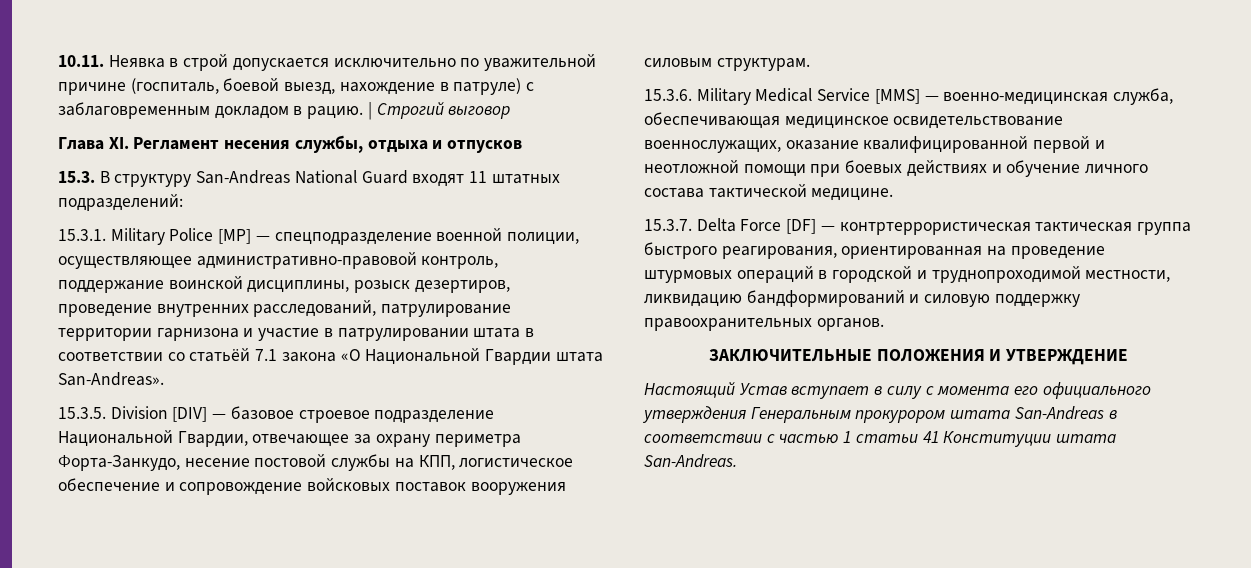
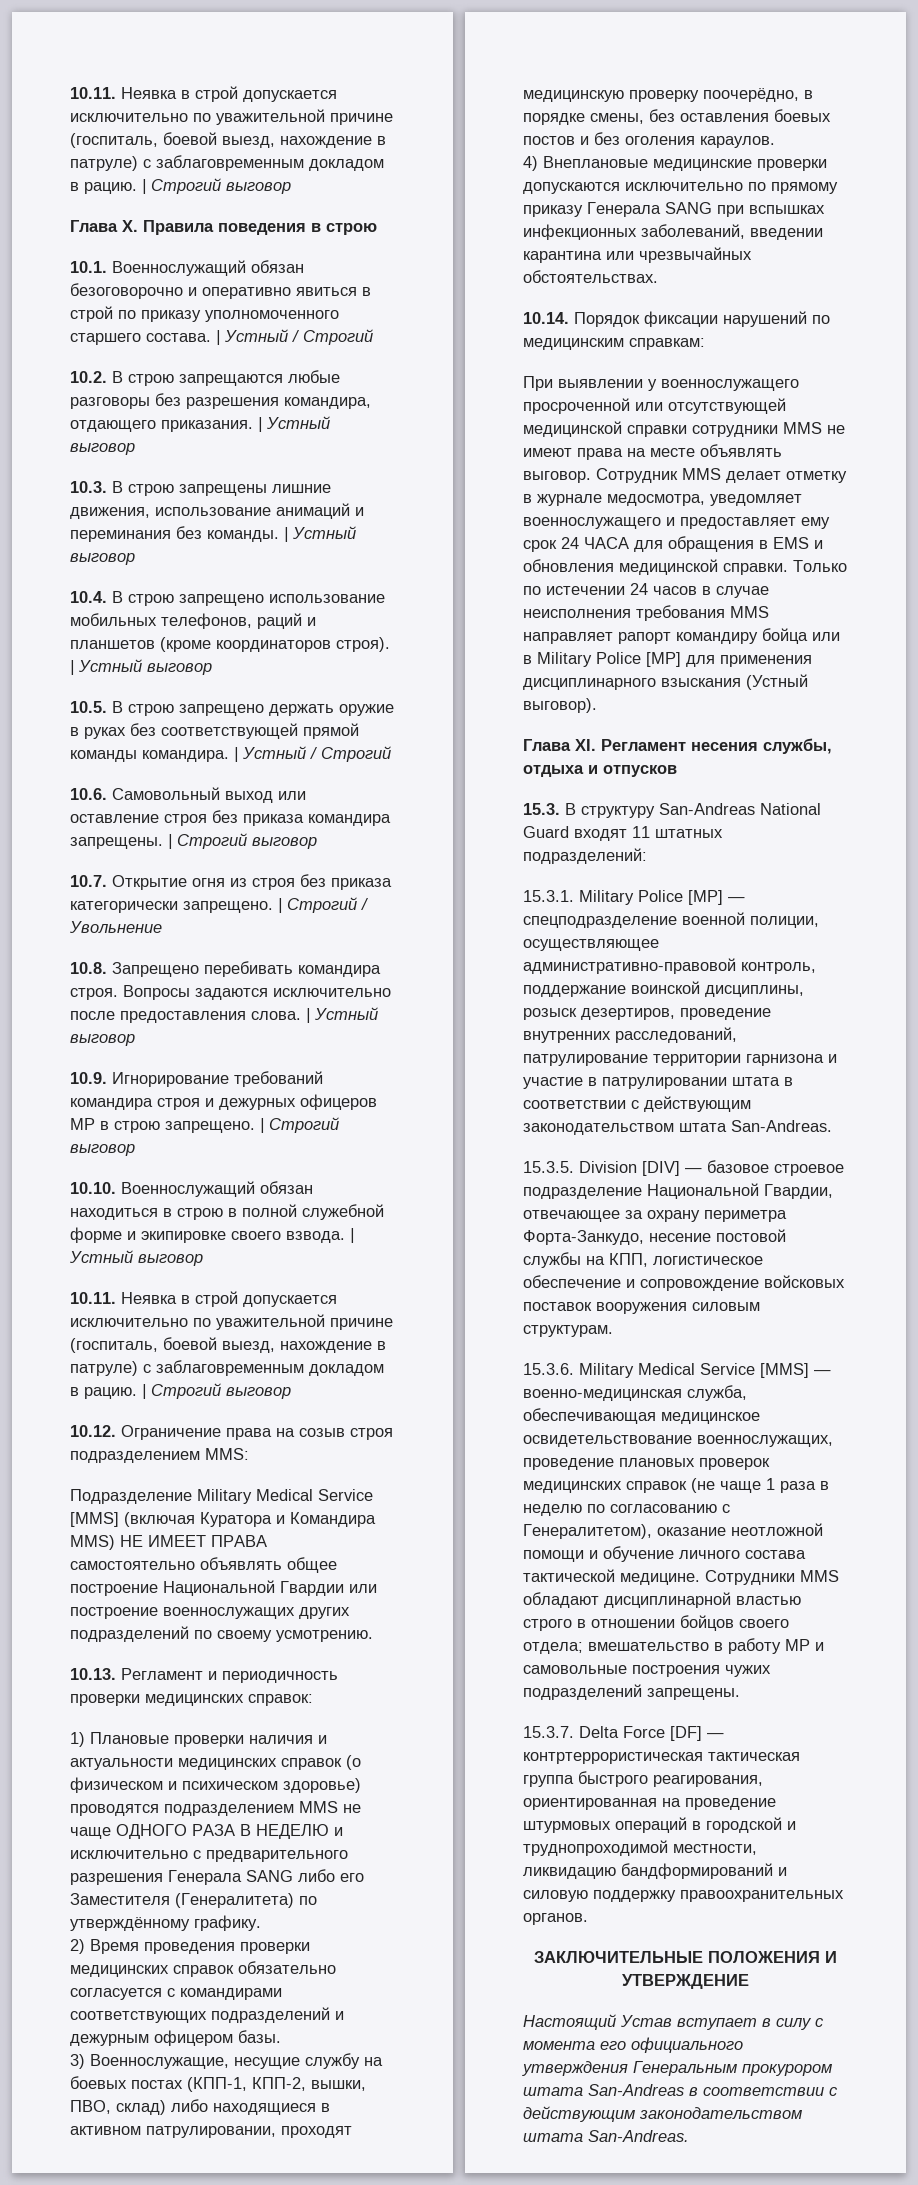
+ Глава X. Правила поведения в строю
+ 10.1. Военнослужащий обязан безоговорочно и оперативно явиться в строй по приказу уполномоченного старшего состава. | Устный / Строгий
+ 10.2. В строю запрещаются любые разговоры без разрешения командира, отдающего приказания. | Устный выговор
+ 10.3. В строю запрещены лишние движения, использование анимаций и переминания без команды. | Устный выговор
+ 10.4. В строю запрещено использование мобильных телефонов, раций и планшетов (кроме координаторов строя). | Устный выговор
+ 10.5. В строю запрещено держать оружие в руках без соответствующей прямой команды командира. | Устный / Строгий
+ 10.6. Самовольный выход или оставление строя без приказа командира запрещены. | Строгий выговор
+ 10.7. Открытие огня из строя без приказа категорически запрещено. | Строгий / Увольнение
+ 10.8. Запрещено перебивать командира строя. Вопросы задаются исключительно после предоставления слова. | Устный выговор
+ 10.9. Игнорирование требований командира строя и дежурных офицеров MP в строю запрещено. | Строгий выговор
+ 10.10. Военнослужащий обязан находиться в строю в полной служебной форме и экипировке своего взвода. | Устный выговор
+ 10.11. Неявка в строй допускается исключительно по уважительной причине (госпиталь, боевой выезд, нахождение в патруле) с заблаговременным докладом в рацию. | Строгий выговор
+ 10.12. Ограничение права на созыв строя подразделением MMS:
+ Подразделение Military Medical Service [MMS] (включая Куратора и Командира MMS) НЕ ИМЕЕТ ПРАВА самостоятельно объявлять общее построение Национальной Гвардии или построение военнослужащих других подразделений по своему усмотрению.
+ 10.13. Регламент и периодичность проверки медицинских справок:
+ 1) Плановые проверки наличия и актуальности медицинских справок (о физическом и психическом здоровье) проводятся подразделением MMS не чаще ОДНОГО РАЗА В НЕДЕЛЮ и исключительно с предварительного разрешения Генерала SANG либо его Заместителя (Генералитета) по утверждённому графику.
+ 2) Время проведения проверки медицинских справок обязательно согласуется с командирами соответствующих подразделений и дежурным офицером базы.
+ 3) Военнослужащие, несущие службу на боевых постах (КПП-1, КПП-2, вышки, ПВО, склад) либо находящиеся в активном патрулировании, проходят медицинскую проверку поочерёдно, в порядке смены, без оставления боевых постов и без оголения караулов.
+ 4) Внеплановые медицинские проверки допускаются исключительно по прямому приказу Генерала SANG при вспышках инфекционных заболеваний, введении карантина или чрезвычайных обстоятельствах.
+ 10.14. Порядок фиксации нарушений по медицинским справкам:
+ При выявлении у военнослужащего просроченной или отсутствующей медицинской справки сотрудники MMS не имеют права на месте объявлять выговор. Сотрудник MMS делает отметку в журнале медосмотра, уведомляет военнослужащего и предоставляет ему срок 24 ЧАСА для обращения в EMS и обновления медицинской справки. Только по истечении 24 часов в случае неисполнения требования MMS направляет рапорт командиру бойца или в Military Police [MP] для применения дисциплинарного взыскания (Устный выговор).
- 15.3.1. Military Police [MP] — спецподразделение военной полиции, осуществляющее административно-правовой контроль, поддержание воинской дисциплины, розыск дезертиров, проведение внутренних расследований, патрулирование территории гарнизона и участие в патрулировании штата в соответствии со статьёй 7.1 закона «О Национальной Гвардии штата San-Andreas».
+ 15.3.1. Military Police [MP] — спецподразделение военной полиции, осуществляющее административно-правовой контроль, поддержание воинской дисциплины, розыск дезертиров, проведение внутренних расследований, патрулирование территории гарнизона и участие в патрулировании штата в соответствии с действующим законодательством штата San-Andreas.
- 15.3.6. Military Medical Service [MMS] — военно-медицинская служба, обеспечивающая медицинское освидетельствование военнослужащих, оказание квалифицированной первой и неотложной помощи при боевых действиях и обучение личного состава тактической медицине.
+ 15.3.6. Military Medical Service [MMS] — военно-медицинская служба, обеспечивающая медицинское освидетельствование военнослужащих, проведение плановых проверок медицинских справок (не чаще 1 раза в неделю по согласованию с Генералитетом), оказание неотложной помощи и обучение личного состава тактической медицине. Сотрудники MMS обладают дисциплинарной властью строго в отношении бойцов своего отдела; вмешательство в работу MP и самовольные построения чужих подразделений запрещены.
- Настоящий Устав вступает в силу с момента его официального утверждения Генеральным прокурором штата San-Andreas в соответствии с частью 1 статьи 41 Конституции штата San-Andreas.
+ Настоящий Устав вступает в силу с момента его официального утверждения Генеральным прокурором штата San-Andreas в соответствии с действующим законодательством штата San-Andreas.

